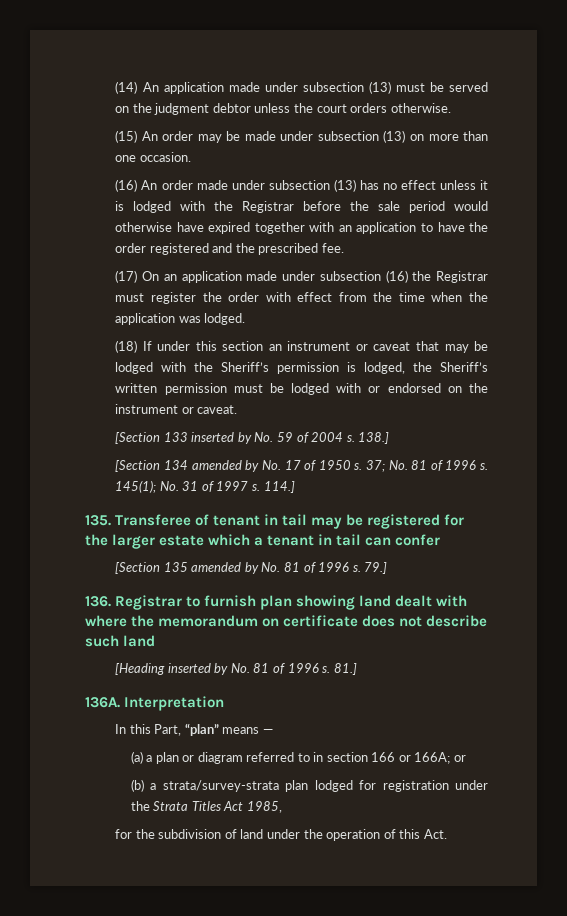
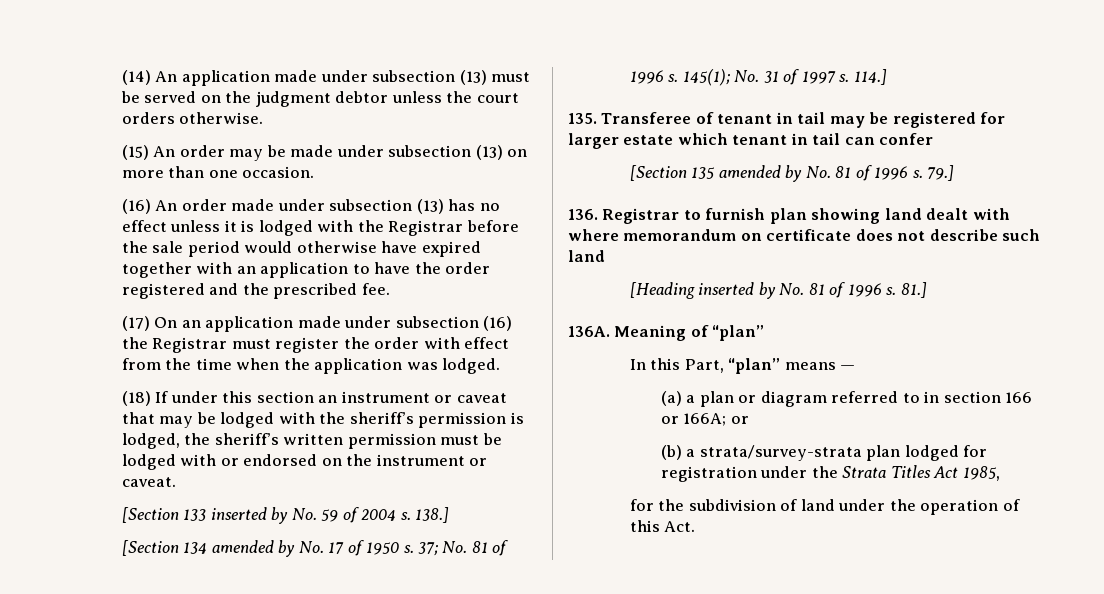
- (18) If under this section an instrument or caveat that may be lodged with the Sheriff’s permission is lodged, the Sheriff’s written permission must be lodged with or endorsed on the instrument or caveat.
+ (18) If under this section an instrument or caveat that may be lodged with the sheriff’s permission is lodged, the sheriff’s written permission must be lodged with or endorsed on the instrument or caveat.
- 135. Transferee of tenant in tail may be registered for the larger estate which a tenant in tail can confer
+ 135. Transferee of tenant in tail may be registered for larger estate which tenant in tail can confer
- 136. Registrar to furnish plan showing land dealt with where the memorandum on certificate does not describe such land
+ 136. Registrar to furnish plan showing land dealt with where memorandum on certificate does not describe such land
- Interpretation
+ Meaning of “plan”

